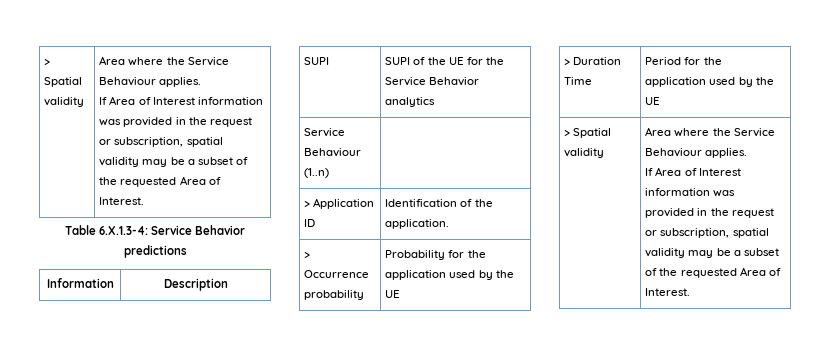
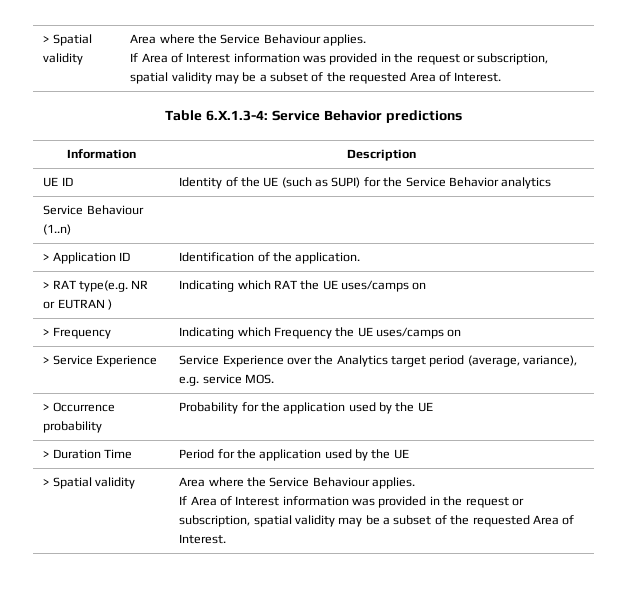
- SUPI | SUPI of the UE for the Service Behavior analytics
+ UE ID | Identity of the UE (such as SUPI) for the Service Behavior analytics
+ > RAT type(e.g. NR or EUTRAN ) | Indicating which RAT the UE uses/camps on
+ > Frequency | Indicating which Frequency the UE uses/camps on
+ > Service Experience | Service Experience over the Analytics target period (average, variance), e.g. service MOS.

